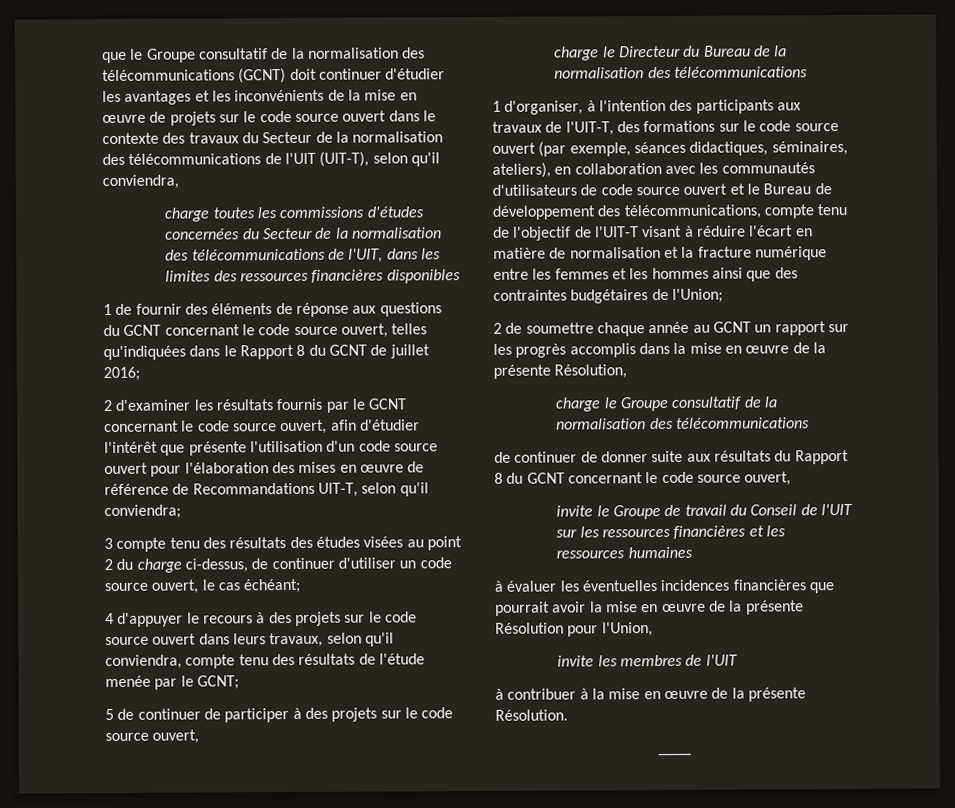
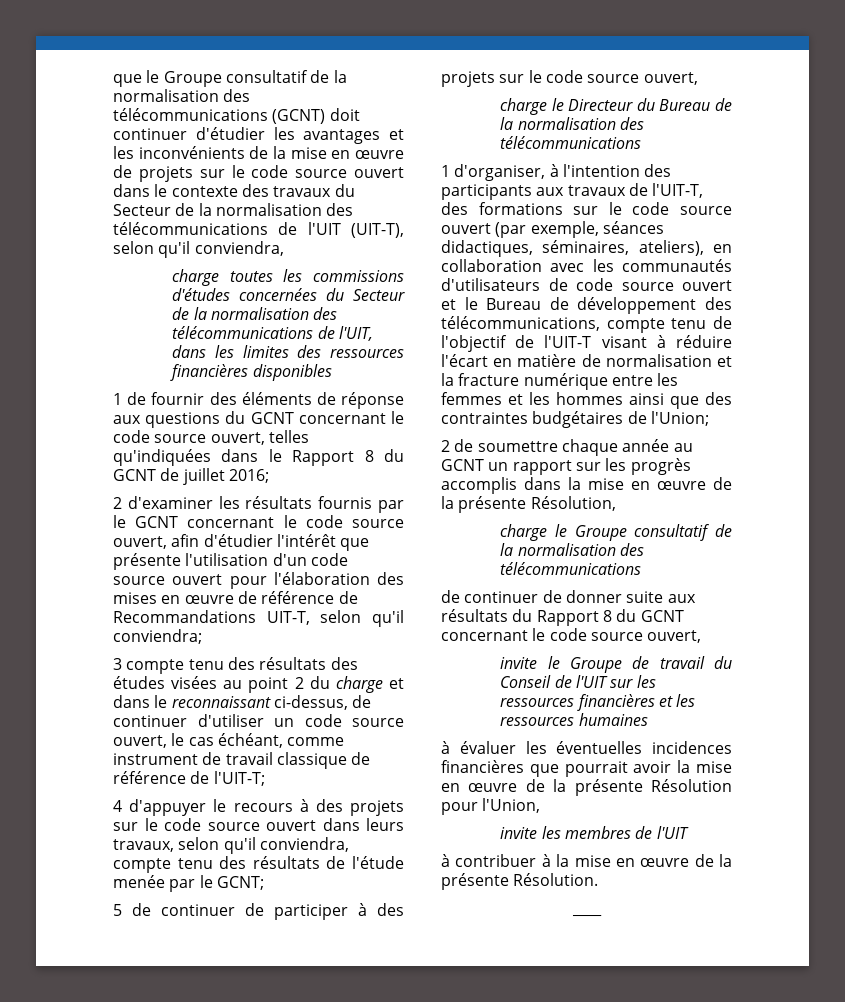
- 3 compte tenu des résultats des études visées au point 2 du charge ci-dessus, de continuer d'utiliser un code source ouvert, le cas échéant;
+ 3 compte tenu des résultats des études visées au point 2 du charge et dans le reconnaissant ci-dessus, de continuer d'utiliser un code source ouvert, le cas échéant, comme instrument de travail classique de référence de l'UIT-T;

